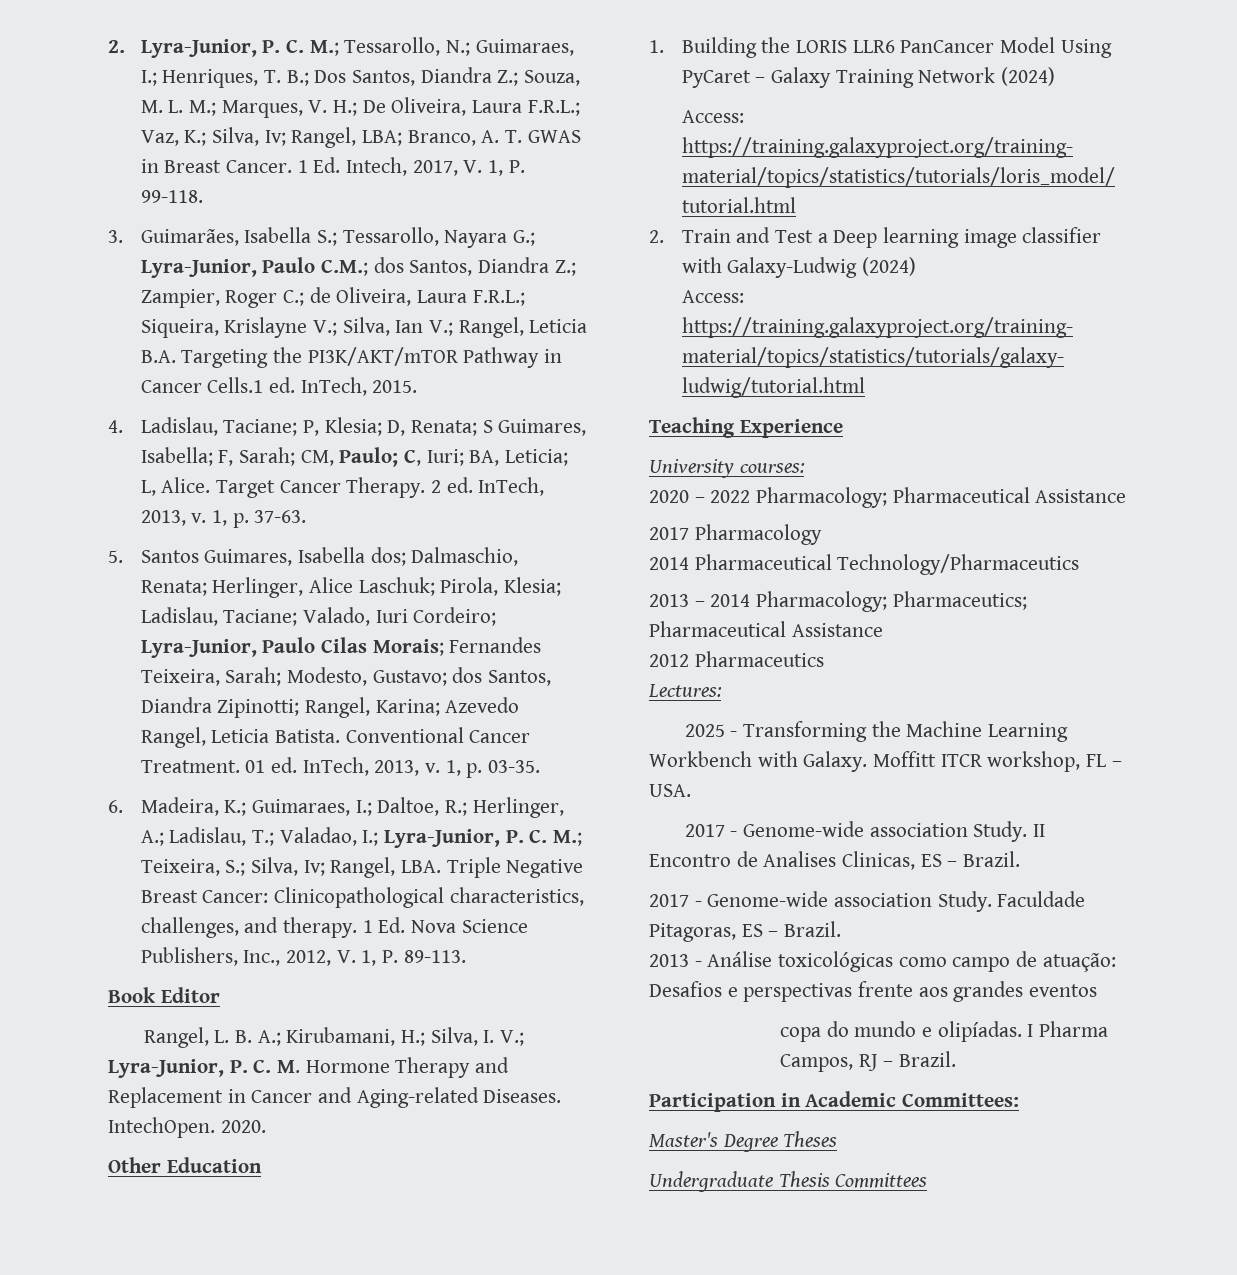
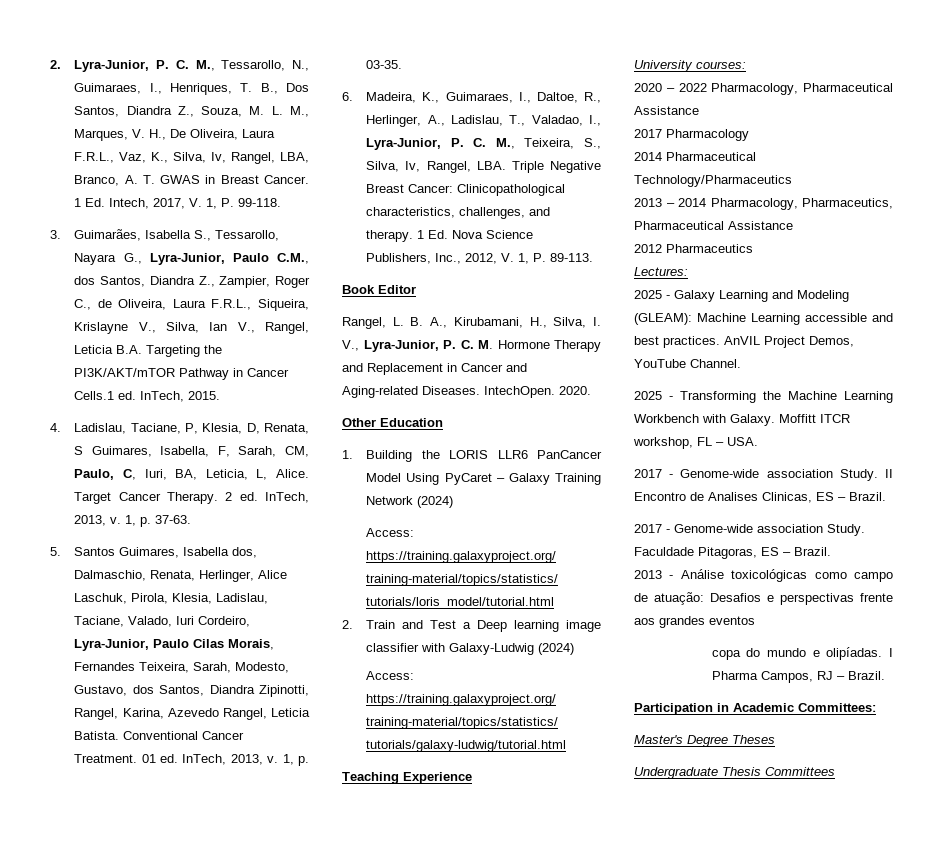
- 2. Lyra-Junior, P. C. M.; Tessarollo, N.; Guimaraes, I.; Henriques, T. B.; Dos Santos, Diandra Z.; Souza, M. L. M.; Marques, V. H.; De Oliveira, Laura F.R.L.; Vaz, K.; Silva, Iv; Rangel, LBA; Branco, A. T. GWAS in Breast Cancer.
+ 2. Lyra-Junior, P. C. M., Tessarollo, N., Guimaraes, I., Henriques, T. B., Dos Santos, Diandra Z., Souza, M. L. M., Marques, V. H., De Oliveira, Laura F.R.L., Vaz, K., Silva, Iv, Rangel, LBA, Branco, A. T. GWAS in Breast Cancer.
- 3. Guimarães, Isabella S.; Tessarollo, Nayara G.; Lyra-Junior, Paulo C.M.; dos Santos, Diandra Z.; Zampier, Roger C.; de Oliveira, Laura F.R.L.; Siqueira, Krislayne V.; Silva, Ian V.; Rangel, Leticia B.A. Targeting the PI3K/AKT/mTOR Pathway in Cancer Cells.1 ed. InTech, 2015.
+ 3. Guimarães, Isabella S., Tessarollo, Nayara G., Lyra-Junior, Paulo C.M., dos Santos, Diandra Z., Zampier, Roger C., de Oliveira, Laura F.R.L., Siqueira, Krislayne V., Silva, Ian V., Rangel, Leticia B.A. Targeting the PI3K/AKT/mTOR Pathway in Cancer Cells.1 ed. InTech, 2015.
- 4. Ladislau, Taciane; P, Klesia; D, Renata; S Guimares, Isabella; F, Sarah; CM, Paulo; C, Iuri; BA, Leticia; L, Alice.
+ 4. Ladislau, Taciane, P, Klesia, D, Renata, S Guimares, Isabella, F, Sarah, CM, Paulo, C, Iuri, BA, Leticia, L, Alice.
- 5. Santos Guimares, Isabella dos; Dalmaschio, Renata; Herlinger, Alice Laschuk; Pirola, Klesia; Ladislau, Taciane; Valado, Iuri Cordeiro; Lyra-Junior, Paulo Cilas Morais; Fernandes Teixeira, Sarah; Modesto, Gustavo; dos Santos, Diandra Zipinotti; Rangel, Karina; Azevedo Rangel, Leticia Batista.
+ 5. Santos Guimares, Isabella dos, Dalmaschio, Renata, Herlinger, Alice Laschuk, Pirola, Klesia, Ladislau, Taciane, Valado, Iuri Cordeiro, Lyra-Junior, Paulo Cilas Morais, Fernandes Teixeira, Sarah, Modesto, Gustavo, dos Santos, Diandra Zipinotti, Rangel, Karina, Azevedo Rangel, Leticia Batista.
- 6. Madeira, K.; Guimaraes, I.; Daltoe, R.; Herlinger, A.; Ladislau, T.; Valadao, I.; Lyra-Junior, P. C. M.; Teixeira, S.; Silva, Iv; Rangel, LBA. Triple Negative Breast Cancer: Clinicopathological characteristics, challenges, and therapy.
+ 6. Madeira, K., Guimaraes, I., Daltoe, R., Herlinger, A., Ladislau, T., Valadao, I., Lyra-Junior, P. C. M., Teixeira, S., Silva, Iv, Rangel, LBA. Triple Negative Breast Cancer: Clinicopathological characteristics, challenges, and therapy.
- Rangel, L. B. A.; Kirubamani, H.; Silva, I. V.; Lyra-Junior, P. C. M. Hormone Therapy and Replacement in Cancer and Aging-related Diseases.
+ Rangel, L. B. A., Kirubamani, H., Silva, I. V., Lyra-Junior, P. C. M. Hormone Therapy and Replacement in Cancer and Aging-related Diseases.
- 2020 – 2022 Pharmacology; Pharmaceutical Assistance
+ 2020 – 2022 Pharmacology, Pharmaceutical Assistance
- 2013 – 2014 Pharmacology; Pharmaceutics; Pharmaceutical Assistance
+ 2013 – 2014 Pharmacology, Pharmaceutics, Pharmaceutical Assistance
+ 2025 - Galaxy Learning and Modeling (GLEAM): Machine Learning accessible and best practices. AnVIL Project Demos, YouTube Channel.

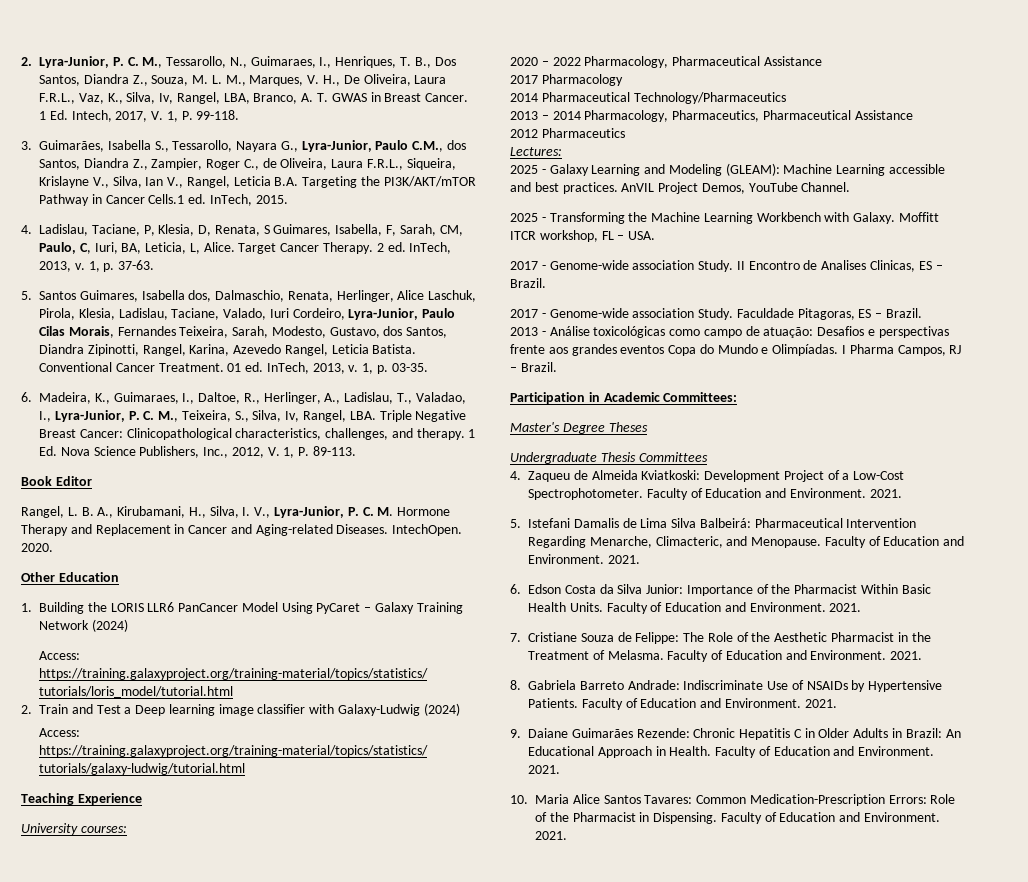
- 2013 - Análise toxicológicas como campo de atuação: Desafios e perspectivas frente aos grandes eventos
- copa do mundo e olipíadas.
+ 2013 - Análise toxicológicas como campo de atuação: Desafios e perspectivas frente aos grandes eventos Copa do Mundo e Olimpíadas.
+ 4. Zaqueu de Almeida Kviatkoski: Development Project of a Low-Cost Spectrophotometer. Faculty of Education and Environment. 2021.
+ 5. Istefani Damalis de Lima Silva Balbeirá: Pharmaceutical Intervention Regarding Menarche, Climacteric, and Menopause. Faculty of Education and Environment. 2021.
+ 6. Edson Costa da Silva Junior: Importance of the Pharmacist Within Basic Health Units. Faculty of Education and Environment. 2021.
+ 7. Cristiane Souza de Felippe: The Role of the Aesthetic Pharmacist in the Treatment of Melasma. Faculty of Education and Environment. 2021.
+ 8. Gabriela Barreto Andrade: Indiscriminate Use of NSAIDs by Hypertensive Patients. Faculty of Education and Environment. 2021.
+ 9. Daiane Guimarães Rezende: Chronic Hepatitis C in Older Adults in Brazil: An Educational Approach in Health. Faculty of Education and Environment. 2021.
+ 10. Maria Alice Santos Tavares: Common Medication-Prescription Errors: Role of the Pharmacist in Dispensing. Faculty of Education and Environment. 2021.

